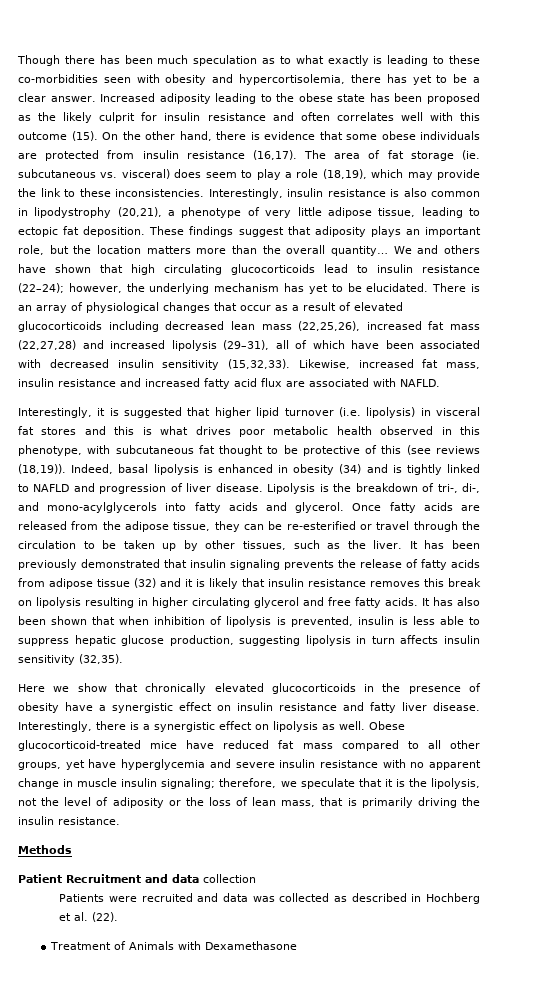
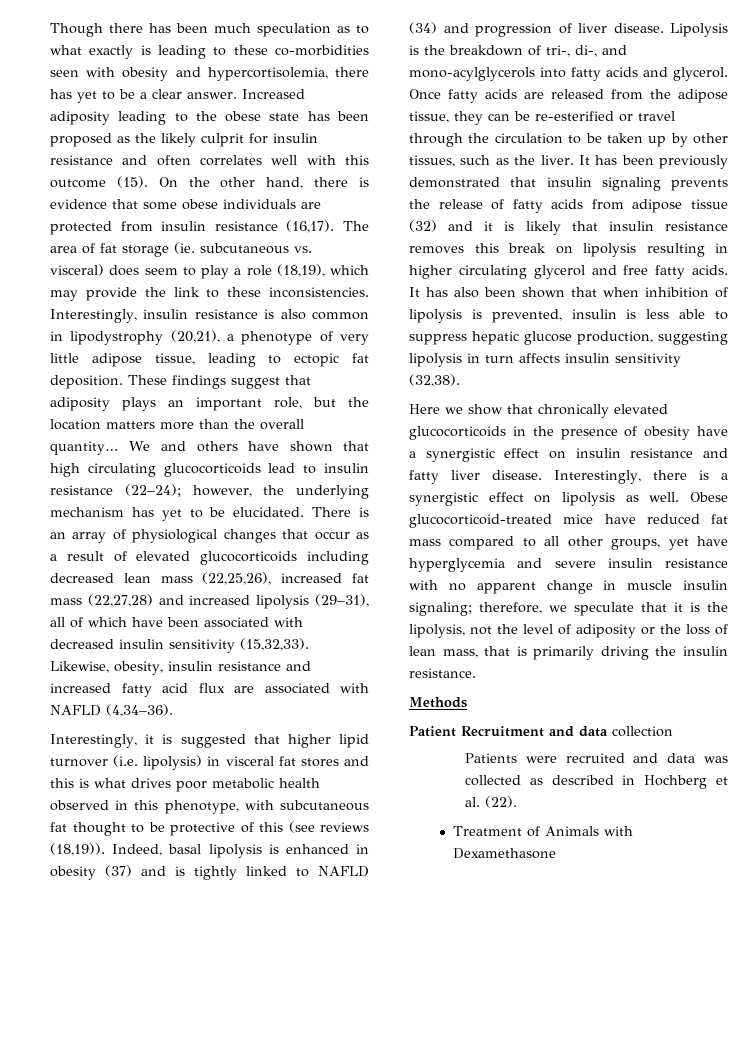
- Likewise, increased fat mass, insulin resistance and increased fatty acid flux are associated with NAFLD.
+ Likewise, obesity, insulin resistance and increased fatty acid flux are associated with NAFLD (4,34–36).
- Indeed, basal lipolysis is enhanced in obesity (34) and is tightly linked to NAFLD and progression of liver disease.
+ Indeed, basal lipolysis is enhanced in obesity (37) and is tightly linked to NAFLD (34) and progression of liver disease.
- It has also been shown that when inhibition of lipolysis is prevented, insulin is less able to suppress hepatic glucose production, suggesting lipolysis in turn affects insulin sensitivity (32,35).
+ It has also been shown that when inhibition of lipolysis is prevented, insulin is less able to suppress hepatic glucose production, suggesting lipolysis in turn affects insulin sensitivity (32,38).

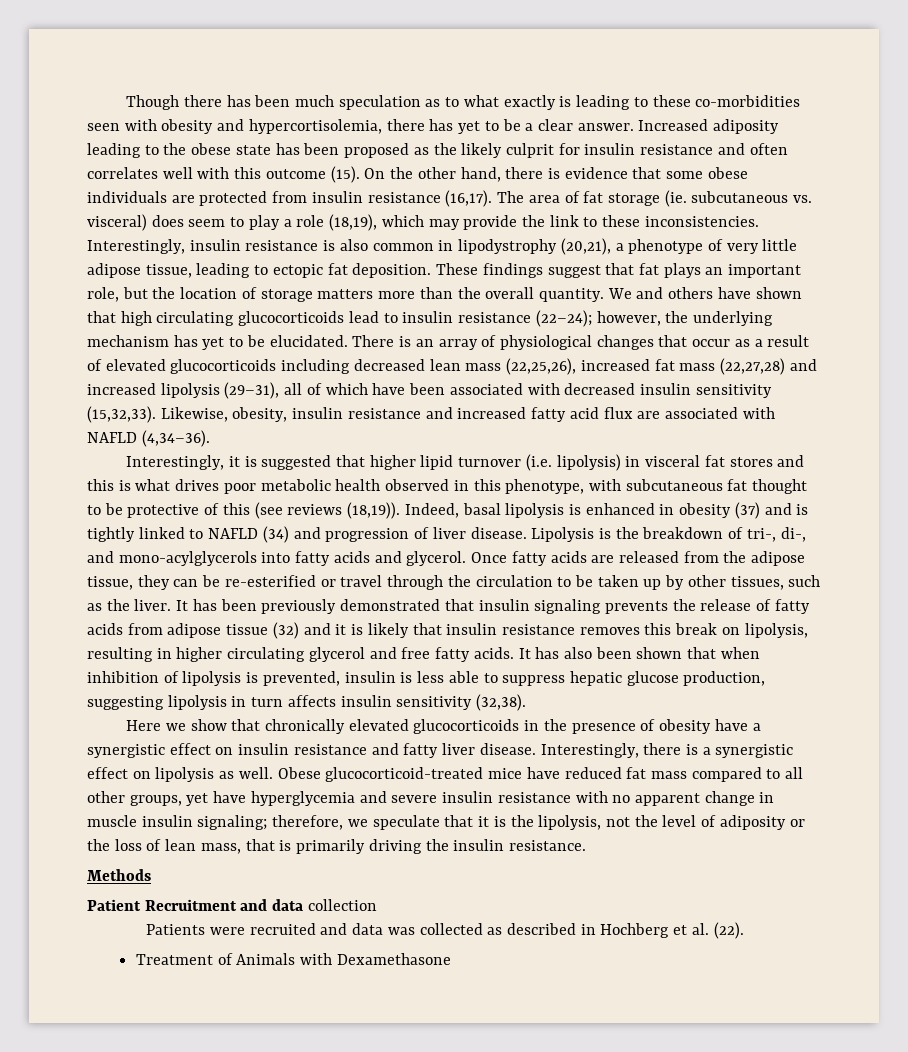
- These findings suggest that adiposity plays an important role, but the location matters more than the overall quantity…
+ These findings suggest that fat plays an important role, but the location of storage matters more than the overall quantity.
- It has been previously demonstrated that insulin signaling prevents the release of fatty acids from adipose tissue (32) and it is likely that insulin resistance removes this break on lipolysis resulting in higher circulating glycerol and free fatty acids.
+ It has been previously demonstrated that insulin signaling prevents the release of fatty acids from adipose tissue (32) and it is likely that insulin resistance removes this break on lipolysis, resulting in higher circulating glycerol and free fatty acids.

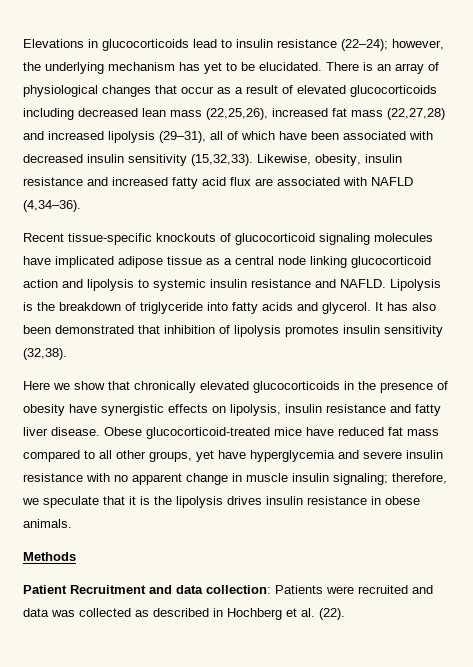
- Though there has been much speculation as to what exactly is leading to these co-morbidities seen with obesity and hypercortisolemia, there has yet to be a clear answer. Increased adiposity leading to the obese state has been proposed as the likely culprit for insulin resistance and often correlates well with this outcome (15). On the other hand, there is evidence that some obese individuals are protected from insulin resistance (16,17). The area of fat storage (ie. subcutaneous vs. visceral) does seem to play a role (18,19), which may provide the link to these inconsistencies. Interestingly, insulin resistance is also common in lipodystrophy (20,21), a phenotype of very little adipose tissue, leading to ectopic fat deposition. These findings suggest that fat plays an important role, but the location of storage matters more than the overall quantity. We and others have shown that high circulating glucocorticoids lead to insulin resistance (22–24); however, the underlying mechanism has yet to be elucidated.
+ Elevations in glucocorticoids lead to insulin resistance (22–24); however, the underlying mechanism has yet to be elucidated.
- Interestingly, it is suggested that higher lipid turnover (i.e. lipolysis) in visceral fat stores and this is what drives poor metabolic health observed in this phenotype, with subcutaneous fat thought to be protective of this (see reviews (18,19)). Indeed, basal lipolysis is enhanced in obesity (37) and is tightly linked to NAFLD (34) and progression of liver disease.
+ Recent tissue-specific knockouts of glucocorticoid signaling molecules have implicated adipose tissue as a central node linking glucocorticoid action and lipolysis to systemic insulin resistance and NAFLD.
- Lipolysis is the breakdown of tri-, di-, and mono-acylglycerols into fatty acids and glycerol.
+ Lipolysis is the breakdown of triglyceride into fatty acids and glycerol.
- Once fatty acids are released from the adipose tissue, they can be re-esterified or travel through the circulation to be taken up by other tissues, such as the liver. It has been previously demonstrated that insulin signaling prevents the release of fatty acids from adipose tissue (32) and it is likely that insulin resistance removes this break on lipolysis, resulting in higher circulating glycerol and free fatty acids. It has also been shown that when inhibition of lipolysis is prevented, insulin is less able to suppress hepatic glucose production, suggesting lipolysis in turn affects insulin sensitivity (32,38).
+ It has also been demonstrated that inhibition of lipolysis promotes insulin sensitivity (32,38).
- Here we show that chronically elevated glucocorticoids in the presence of obesity have a synergistic effect on insulin resistance and fatty liver disease.
+ Here we show that chronically elevated glucocorticoids in the presence of obesity have synergistic effects on lipolysis, insulin resistance and fatty liver disease.
- Interestingly, there is a synergistic effect on lipolysis as well.
- Obese glucocorticoid-treated mice have reduced fat mass compared to all other groups, yet have hyperglycemia and severe insulin resistance with no apparent change in muscle insulin signaling; therefore, we speculate that it is the lipolysis, not the level of adiposity or the loss of lean mass, that is primarily driving the insulin resistance.
+ Obese glucocorticoid-treated mice have reduced fat mass compared to all other groups, yet have hyperglycemia and severe insulin resistance with no apparent change in muscle insulin signaling; therefore, we speculate that it is the lipolysis drives insulin resistance in obese animals.
- Patient Recruitment and data collection
- Patients were recruited and data was collected as described in Hochberg et al. (22).
+ Patient Recruitment and data collection: Patients were recruited and data was collected as described in Hochberg et al. (22).
- Treatment of Animals with Dexamethasone

